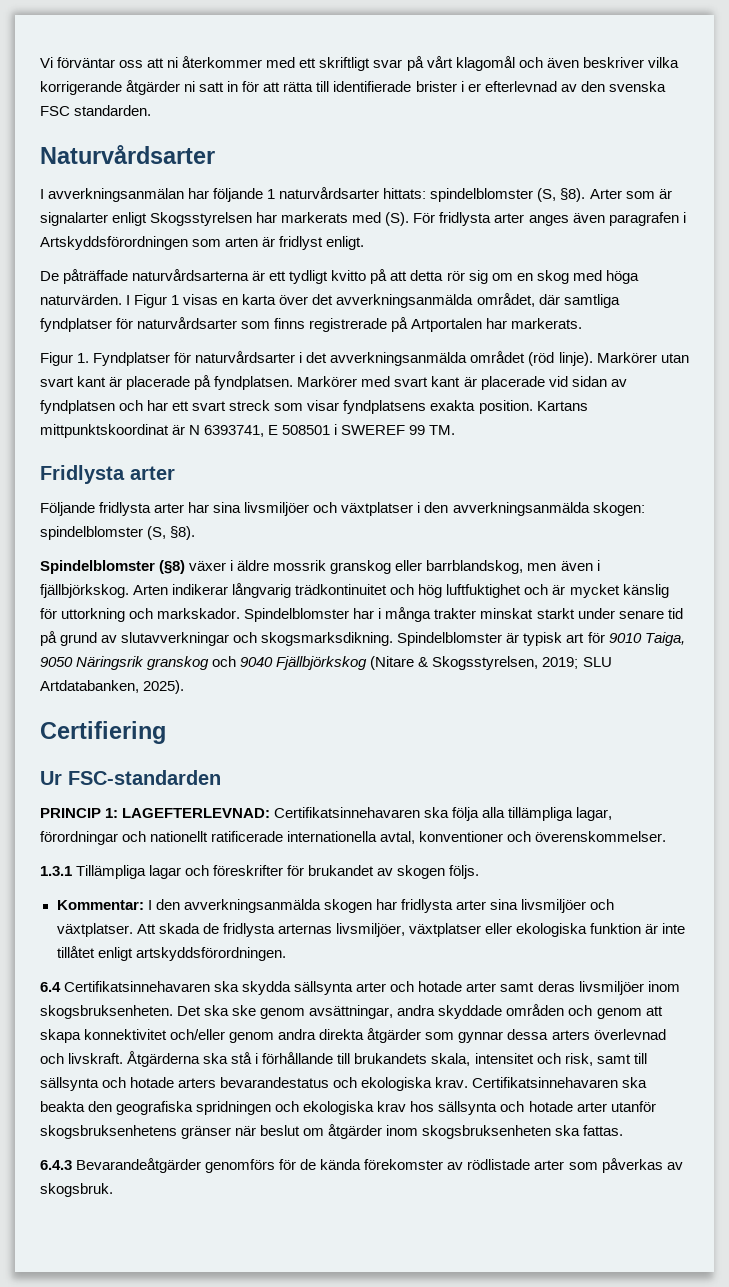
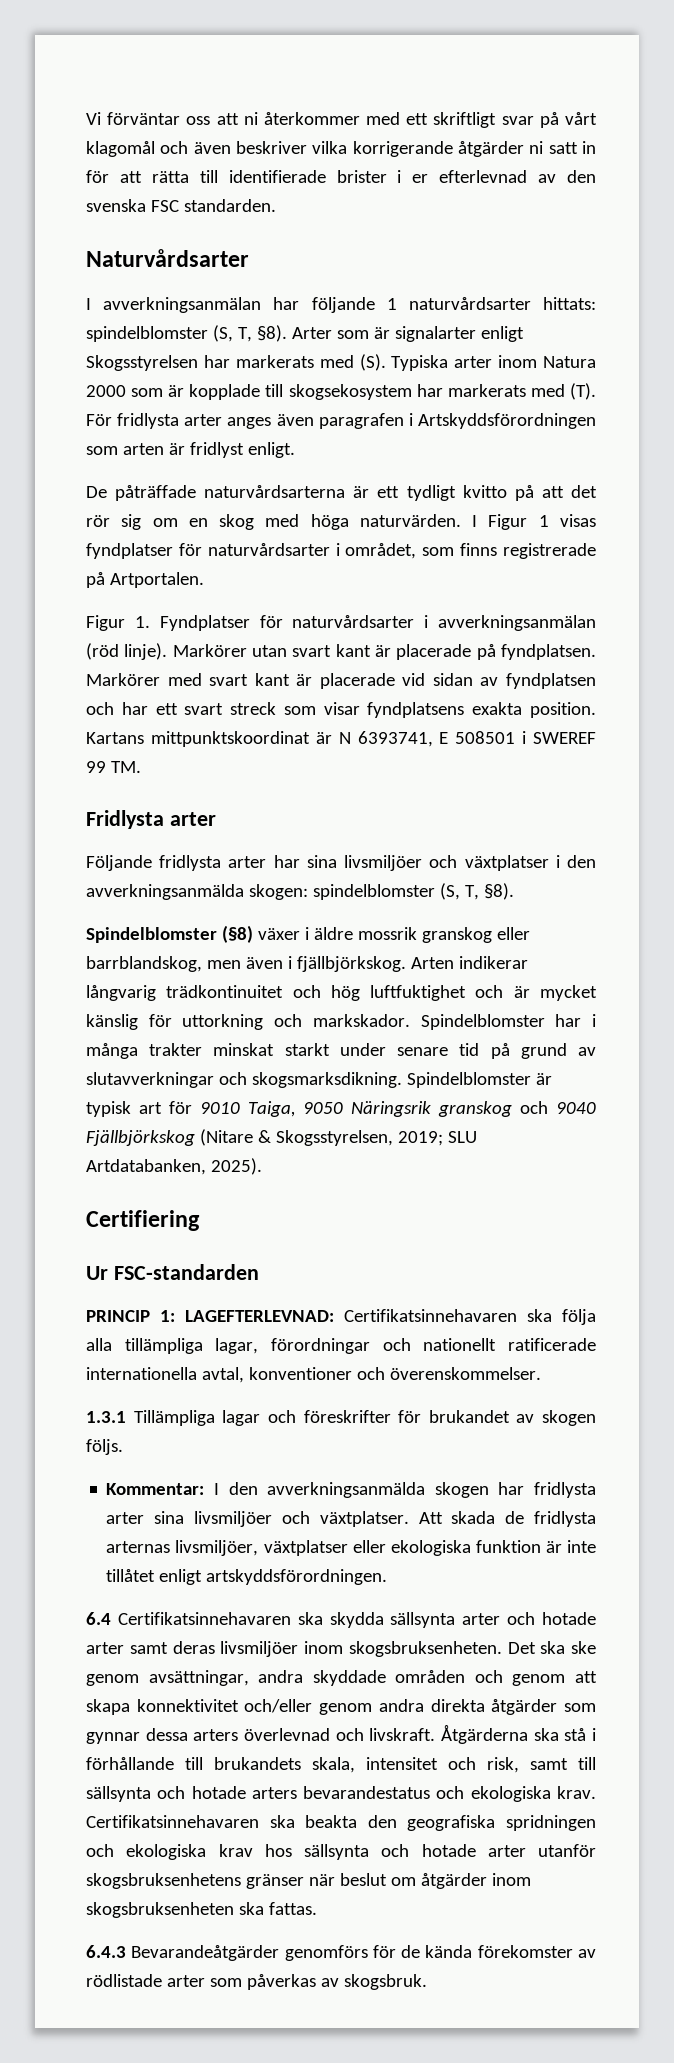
- I avverkningsanmälan har följande 1 naturvårdsarter hittats: spindelblomster (S, §8).
+ I avverkningsanmälan har följande 1 naturvårdsarter hittats: spindelblomster (S, T, §8).
- Arter som är signalarter enligt Skogsstyrelsen har markerats med (S). För fridlysta arter anges även paragrafen i Artskyddsförordningen som arten är fridlyst enligt.
+ Arter som är signalarter enligt Skogsstyrelsen har markerats med (S). Typiska arter inom Natura 2000 som är kopplade till skogsekosystem har markerats med (T). För fridlysta arter anges även paragrafen i Artskyddsförordningen som arten är fridlyst enligt.
- De påträffade naturvårdsarterna är ett tydligt kvitto på att detta rör sig om en skog med höga naturvärden.
+ De påträffade naturvårdsarterna är ett tydligt kvitto på att det rör sig om en skog med höga naturvärden.
- I Figur 1 visas en karta över det avverkningsanmälda området, där samtliga fyndplatser för naturvårdsarter som finns registrerade på Artportalen har markerats.
+ I Figur 1 visas fyndplatser för naturvårdsarter i området, som finns registrerade på Artportalen.
- Figur 1. Fyndplatser för naturvårdsarter i det avverkningsanmälda området (röd linje).
+ Figur 1. Fyndplatser för naturvårdsarter i avverkningsanmälan (röd linje).
- Följande fridlysta arter har sina livsmiljöer och växtplatser i den avverkningsanmälda skogen: spindelblomster (S, §8).
+ Följande fridlysta arter har sina livsmiljöer och växtplatser i den avverkningsanmälda skogen: spindelblomster (S, T, §8).

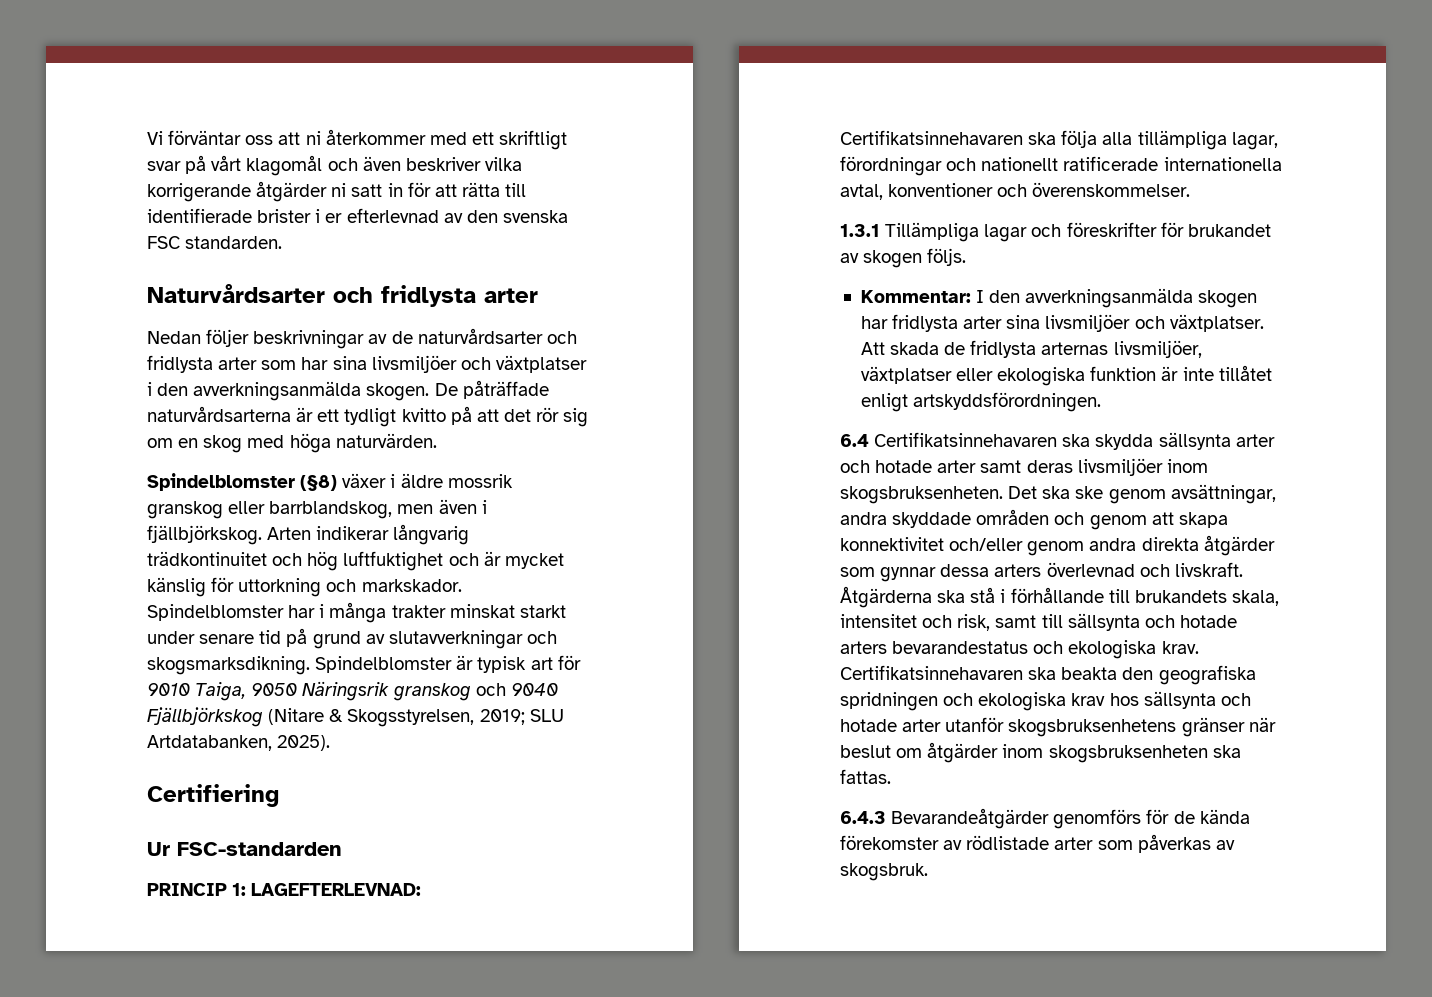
- Naturvårdsarter
- I avverkningsanmälan har följande 1 naturvårdsarter hittats: spindelblomster (S, T, §8). Arter som är signalarter enligt Skogsstyrelsen har markerats med (S). Typiska arter inom Natura 2000 som är kopplade till skogsekosystem har markerats med (T). För fridlysta arter anges även paragrafen i Artskyddsförordningen som arten är fridlyst enligt.
- De påträffade naturvårdsarterna är ett tydligt kvitto på att det rör sig om en skog med höga naturvärden. I Figur 1 visas fyndplatser för naturvårdsarter i området, som finns registrerade på Artportalen.
- Figur 1. Fyndplatser för naturvårdsarter i avverkningsanmälan (röd linje). Markörer utan svart kant är placerade på fyndplatsen. Markörer med svart kant är placerade vid sidan av fyndplatsen och har ett svart streck som visar fyndplatsens exakta position. Kartans mittpunktskoordinat är N 6393741, E 508501 i SWEREF 99 TM.
- Fridlysta arter
- Följande fridlysta arter har sina livsmiljöer och växtplatser i den avverkningsanmälda skogen: spindelblomster (S, T, §8).
+ Naturvårdsarter och fridlysta arter
+ Nedan följer beskrivningar av de naturvårdsarter och fridlysta arter som har sina livsmiljöer och växtplatser i den avverkningsanmälda skogen. De påträffade naturvårdsarterna är ett tydligt kvitto på att det rör sig om en skog med höga naturvärden.

